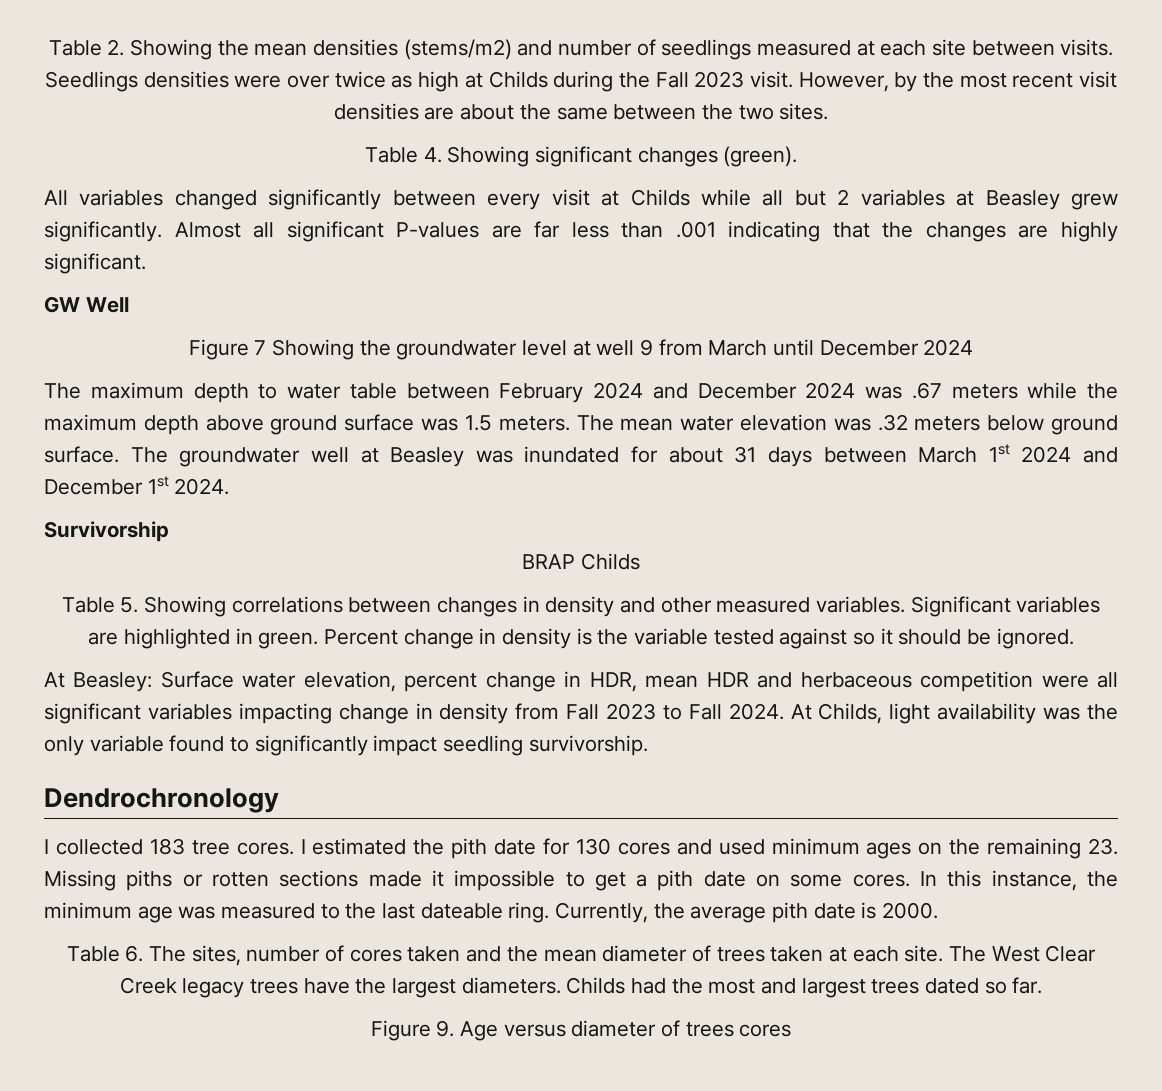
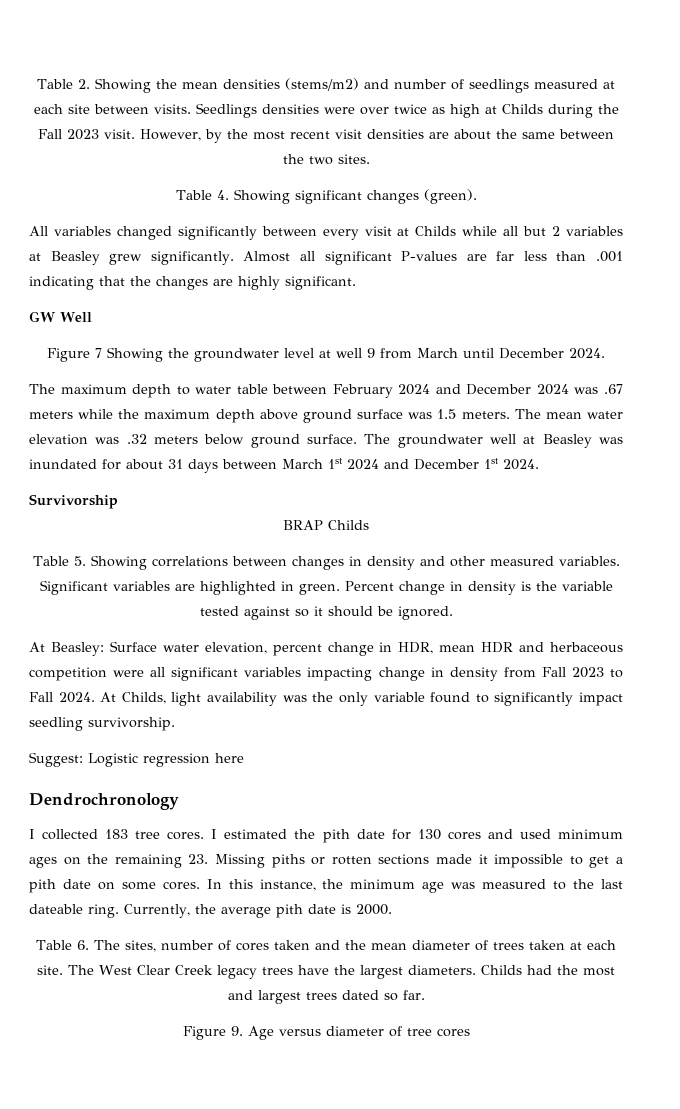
- Figure 7 Showing the groundwater level at well 9 from March until December 2024
+ Figure 7 Showing the groundwater level at well 9 from March until December 2024.
+ Suggest: Logistic regression here
- Figure 9. Age versus diameter of trees cores
+ Figure 9. Age versus diameter of tree cores

